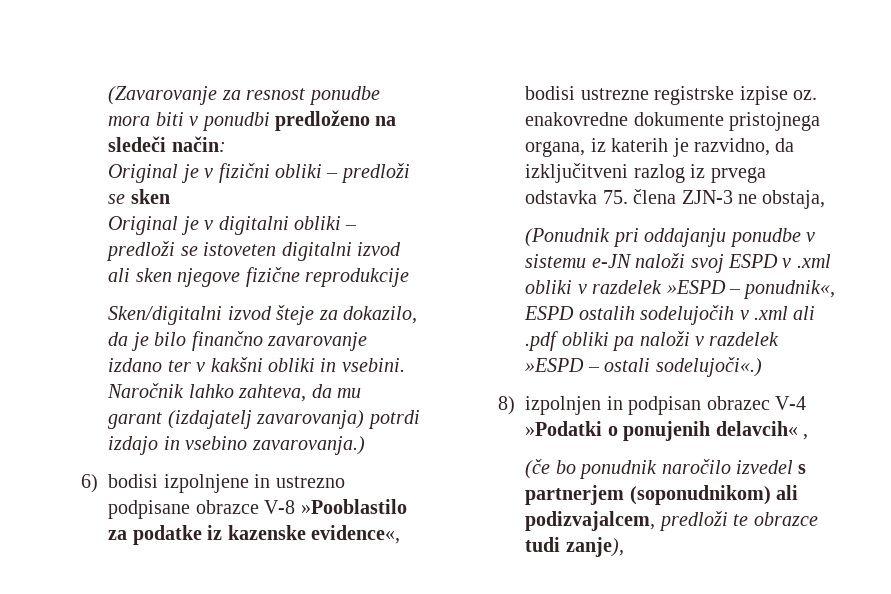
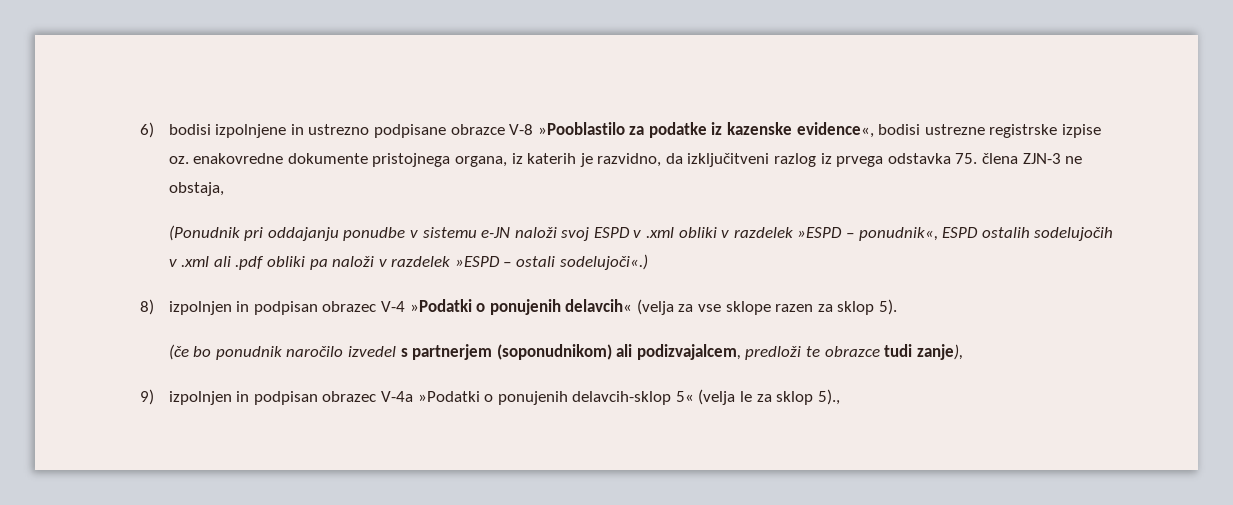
- (Zavarovanje za resnost ponudbe mora biti v ponudbi predloženo na sledeči način:
- Original je v fizični obliki – predloži se sken
- Original je v digitalni obliki – predloži se istoveten digitalni izvod ali sken njegove fizične reprodukcije
- Sken/digitalni izvod šteje za dokazilo, da je bilo finančno zavarovanje izdano ter v kakšni obliki in vsebini. Naročnik lahko zahteva, da mu garant (izdajatelj zavarovanja) potrdi izdajo in vsebino zavarovanja.)
- 8) izpolnjen in podpisan obrazec V-4 »Podatki o ponujenih delavcih« ,
+ 8) izpolnjen in podpisan obrazec V-4 »Podatki o ponujenih delavcih« (velja za vse sklope razen za sklop 5).
+ 9) izpolnjen in podpisan obrazec V-4a »Podatki o ponujenih delavcih-sklop 5« (velja le za sklop 5).,

